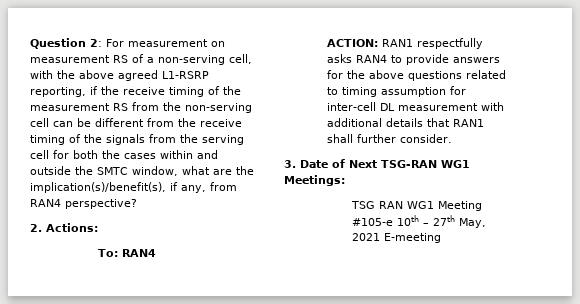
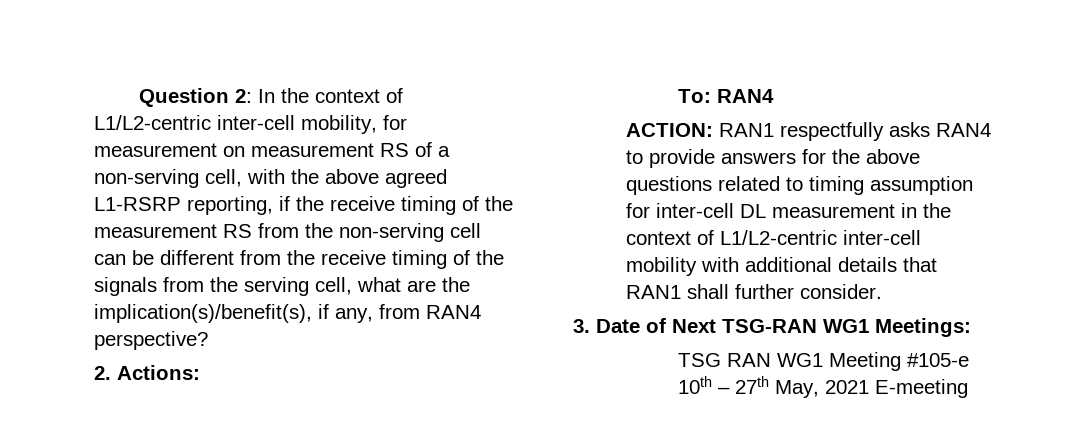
- Question 2: For measurement on measurement RS of a non-serving cell, with the above agreed L1-RSRP reporting, if the receive timing of the measurement RS from the non-serving cell can be different from the receive timing of the signals from the serving cell for both the cases within and outside the SMTC window, what are the implication(s)/benefit(s), if any, from RAN4 perspective?
+ Question 2: In the context of L1/L2-centric inter-cell mobility, for measurement on measurement RS of a non-serving cell, with the above agreed L1-RSRP reporting, if the receive timing of the measurement RS from the non-serving cell can be different from the receive timing of the signals from the serving cell, what are the implication(s)/benefit(s), if any, from RAN4 perspective?
- ACTION: RAN1 respectfully asks RAN4 to provide answers for the above questions related to timing assumption for inter-cell DL measurement with additional details that RAN1 shall further consider.
+ ACTION: RAN1 respectfully asks RAN4 to provide answers for the above questions related to timing assumption for inter-cell DL measurement in the context of L1/L2-centric inter-cell mobility with additional details that RAN1 shall further consider.

